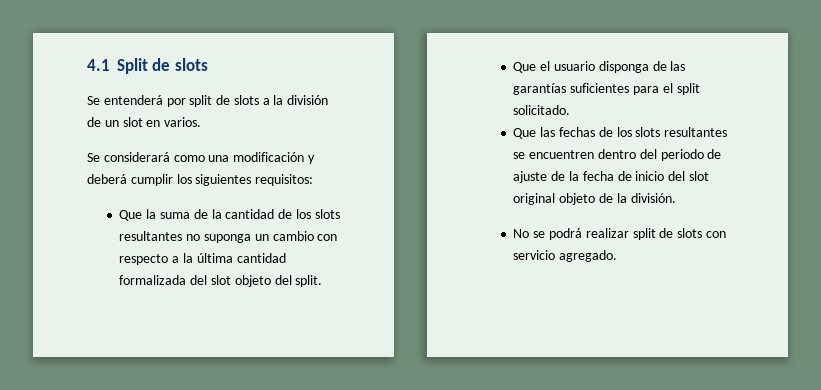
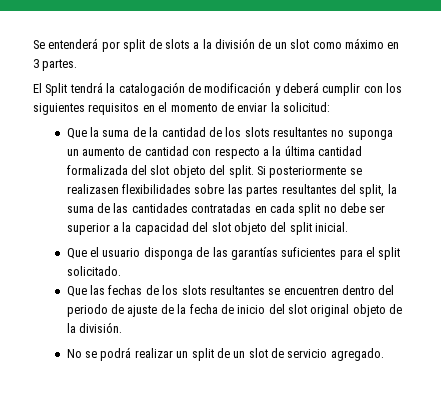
- 4.1 Split de slots
- Se entenderá por split de slots a la división de un slot en varios.
- Se considerará como una modificación y deberá cumplir los siguientes requisitos:
+ Se entenderá por split de slots a la división de un slot como máximo en 3 partes.
+ El Split tendrá la catalogación de modificación y deberá cumplir con los siguientes requisitos en el momento de enviar la solicitud:
- Que la suma de la cantidad de los slots resultantes no suponga un cambio con respecto a la última cantidad formalizada del slot objeto del split.
+ Que la suma de la cantidad de los slots resultantes no suponga un aumento de cantidad con respecto a la última cantidad formalizada del slot objeto del split. Si posteriormente se realizasen flexibilidades sobre las partes resultantes del split, la suma de las cantidades contratadas en cada split no debe ser superior a la capacidad del slot objeto del split inicial.
- No se podrá realizar split de slots con servicio agregado.
+ No se podrá realizar un split de un slot de servicio agregado.

